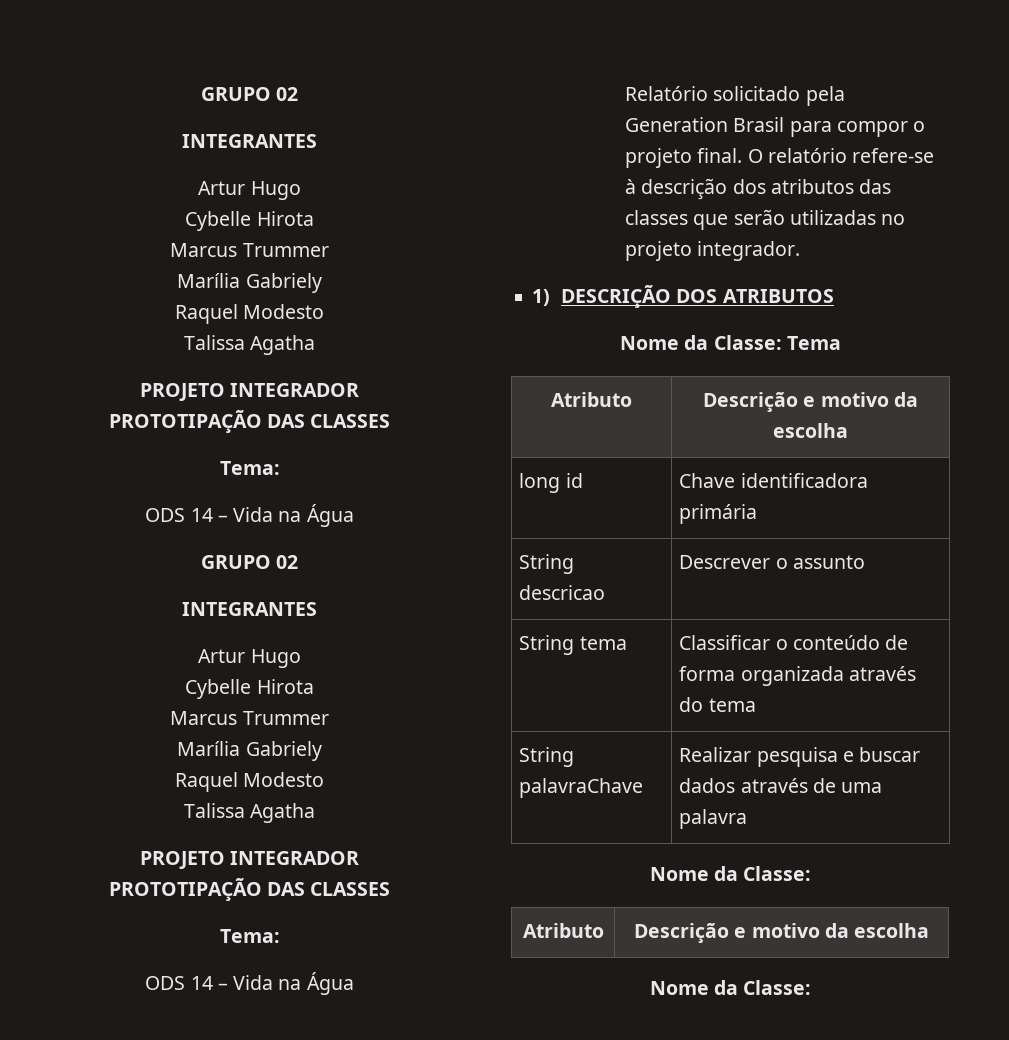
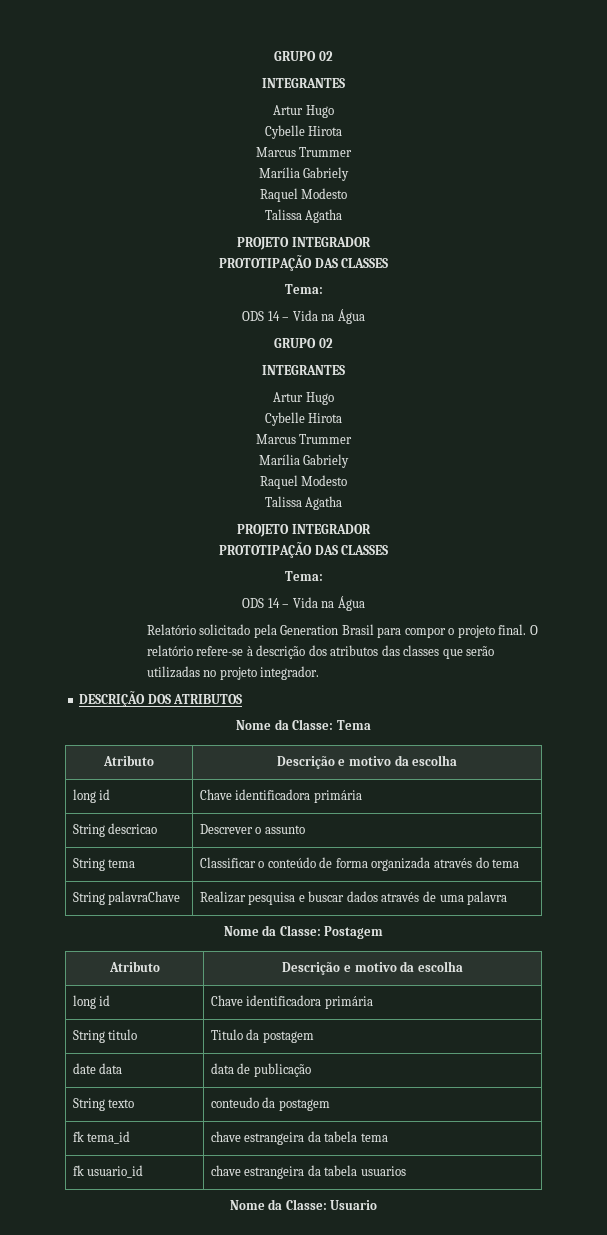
- 1) DESCRIÇÃO DOS ATRIBUTOS
+ DESCRIÇÃO DOS ATRIBUTOS
  String palavraChave | Realizar pesquisa e buscar dados através de uma palavra
- Nome da Classe:
+ Nome da Classe: Postagem
  Atributo | Descrição e motivo da escolha
- Nome da Classe:
+ long id | Chave identificadora primária
+ String titulo | Titulo da postagem
+ date data | data de publicação
+ String texto | conteudo da postagem
+ fk tema_id | chave estrangeira da tabela tema
+ fk usuario_id | chave estrangeira da tabela usuarios
+ Nome da Classe: Usuario

